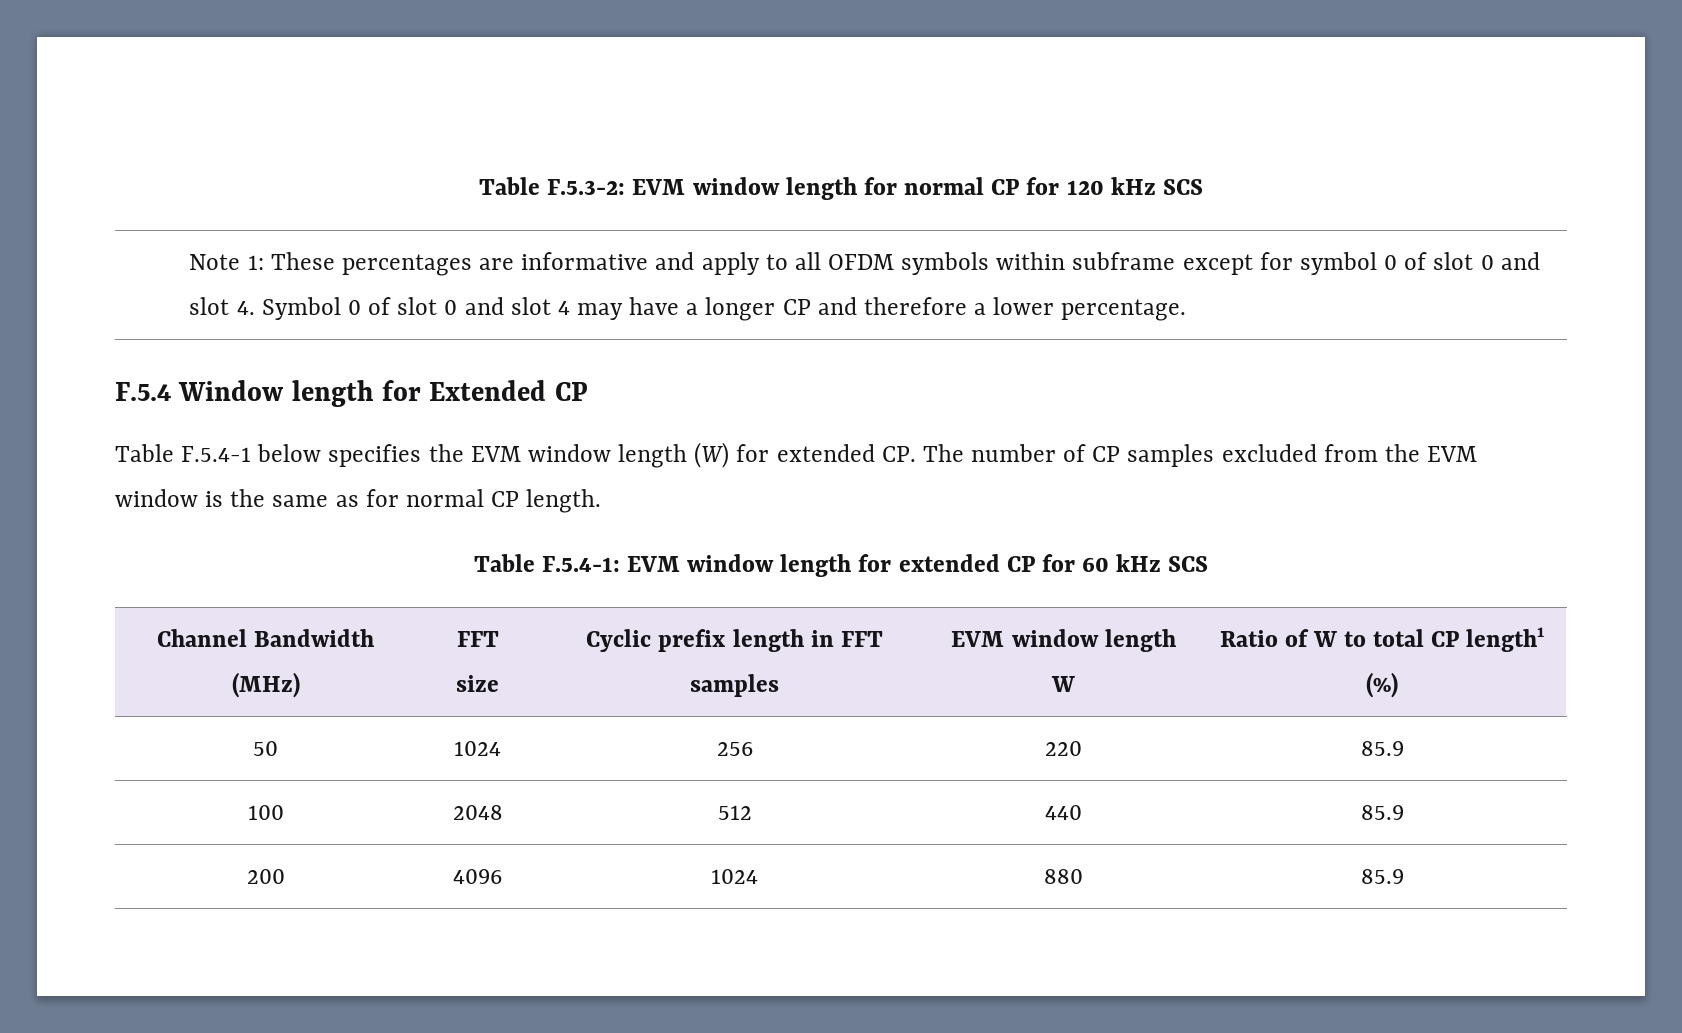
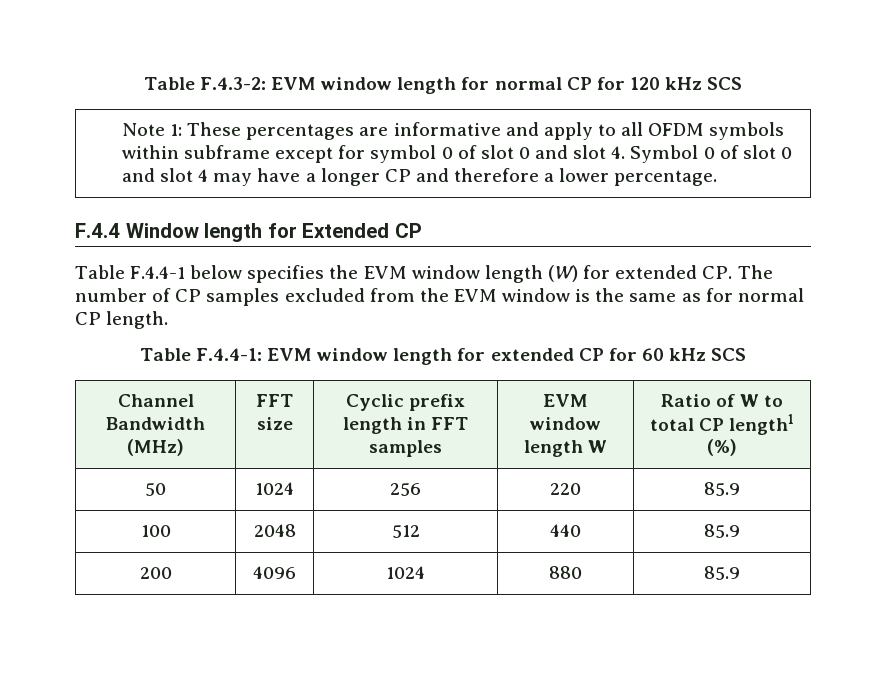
- Table F.5.3-2: EVM window length for normal CP for 120 kHz SCS
+ Table F.4.3-2: EVM window length for normal CP for 120 kHz SCS
- F.5.4 Window length for Extended CP
+ F.4.4 Window length for Extended CP
- Table F.5.4-1 below specifies the EVM window length (W) for extended CP. The number of CP samples excluded from the EVM window is the same as for normal CP length.
+ Table F.4.4-1 below specifies the EVM window length (W) for extended CP. The number of CP samples excluded from the EVM window is the same as for normal CP length.
- Table F.5.4-1: EVM window length for extended CP for 60 kHz SCS
+ Table F.4.4-1: EVM window length for extended CP for 60 kHz SCS

